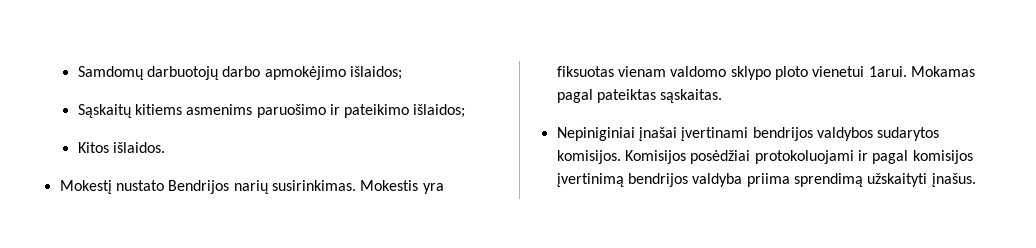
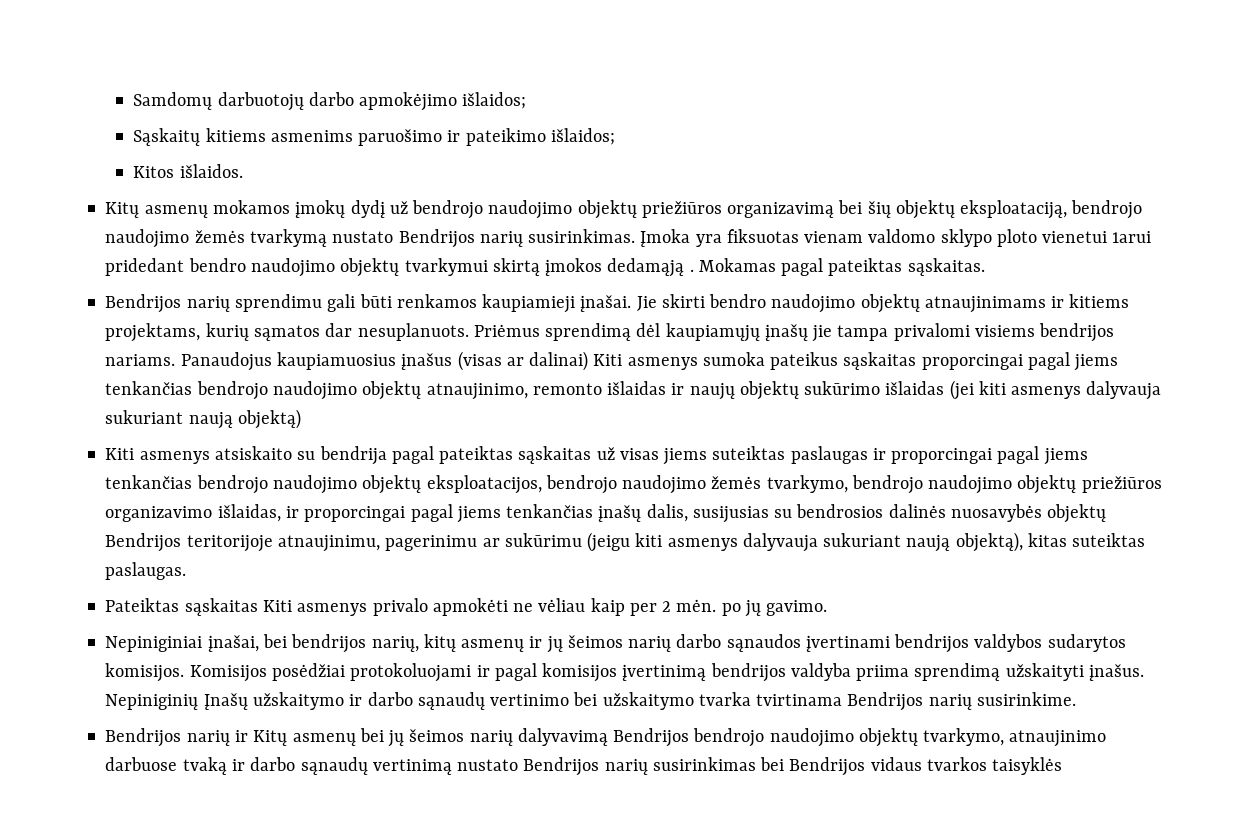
- Mokestį nustato Bendrijos narių susirinkimas.
+ Kitų asmenų mokamos įmokų dydį už bendrojo naudojimo objektų priežiūros organizavimą bei šių objektų eksploataciją, bendrojo naudojimo žemės tvarkymą nustato Bendrijos narių susirinkimas.
- Mokestis yra fiksuotas vienam valdomo sklypo ploto vienetui 1arui. Mokamas pagal pateiktas sąskaitas.
- Nepiniginiai įnašai įvertinami bendrijos valdybos sudarytos komisijos.
+ Įmoka yra fiksuotas vienam valdomo sklypo ploto vienetui 1arui pridedant bendro naudojimo objektų tvarkymui skirtą įmokos dedamąją . Mokamas pagal pateiktas sąskaitas.
+ Bendrijos narių sprendimu gali būti renkamos kaupiamieji įnašai. Jie skirti bendro naudojimo objektų atnaujinimams ir kitiems projektams, kurių sąmatos dar nesuplanuots. Priėmus sprendimą dėl kaupiamųjų įnašų jie tampa privalomi visiems bendrijos nariams. Panaudojus kaupiamuosius įnašus (visas ar dalinai) Kiti asmenys sumoka pateikus sąskaitas proporcingai pagal jiems tenkančias bendrojo naudojimo objektų atnaujinimo, remonto išlaidas ir naujų objektų sukūrimo išlaidas (jei kiti asmenys dalyvauja sukuriant naują objektą)
+ Kiti asmenys atsiskaito su bendrija pagal pateiktas sąskaitas už visas jiems suteiktas paslaugas ir proporcingai pagal jiems tenkančias bendrojo naudojimo objektų eksploatacijos, bendrojo naudojimo žemės tvarkymo, bendrojo naudojimo objektų priežiūros organizavimo išlaidas, ir proporcingai pagal jiems tenkančias įnašų dalis, susijusias su bendrosios dalinės nuosavybės objektų Bendrijos teritorijoje atnaujinimu, pagerinimu ar sukūrimu (jeigu kiti asmenys dalyvauja sukuriant naują objektą), kitas suteiktas paslaugas.
+ Pateiktas sąskaitas Kiti asmenys privalo apmokėti ne vėliau kaip per 2 mėn. po jų gavimo.
+ Nepiniginiai įnašai, bei bendrijos narių, kitų asmenų ir jų šeimos narių darbo sąnaudos įvertinami bendrijos valdybos sudarytos komisijos.
+ Nepiniginių Įnašų užskaitymo ir darbo sąnaudų vertinimo bei užskaitymo tvarka tvirtinama Bendrijos narių susirinkime.
+ Bendrijos narių ir Kitų asmenų bei jų šeimos narių dalyvavimą Bendrijos bendrojo naudojimo objektų tvarkymo, atnaujinimo darbuose tvaką ir darbo sąnaudų vertinimą nustato Bendrijos narių susirinkimas bei Bendrijos vidaus tvarkos taisyklės

